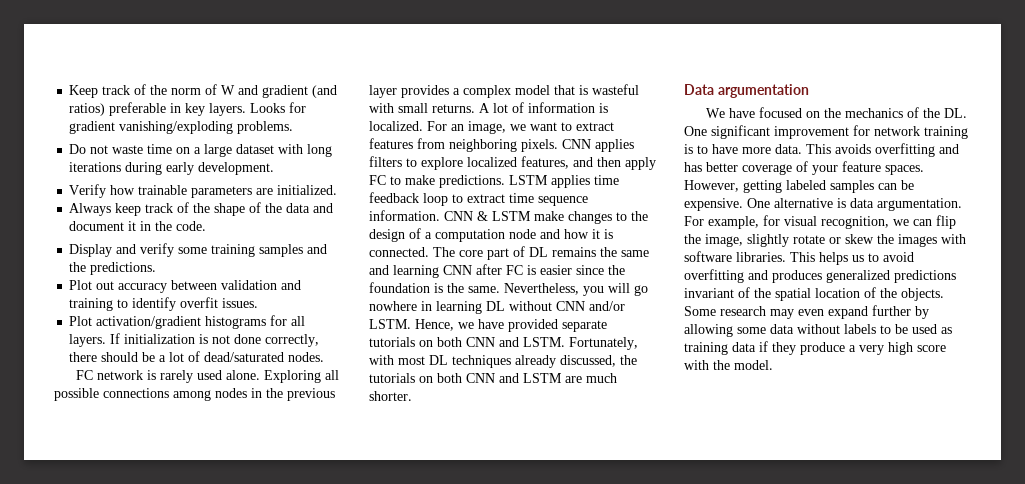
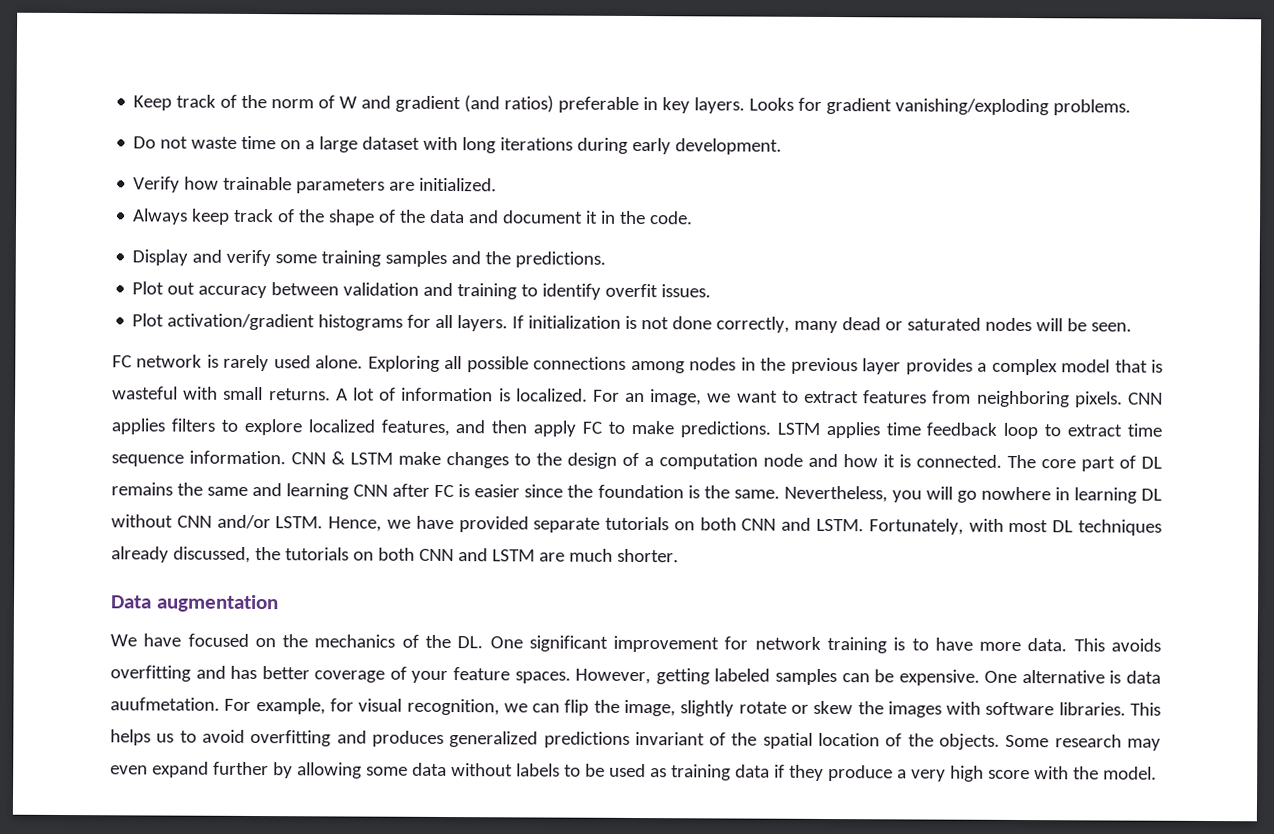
- If initialization is not done correctly, there should be a lot of dead/saturated nodes.
+ If initialization is not done correctly, many dead or saturated nodes will be seen.
- Data argumentation
+ Data augmentation
- One alternative is data argumentation.
+ One alternative is data auufmetation.

